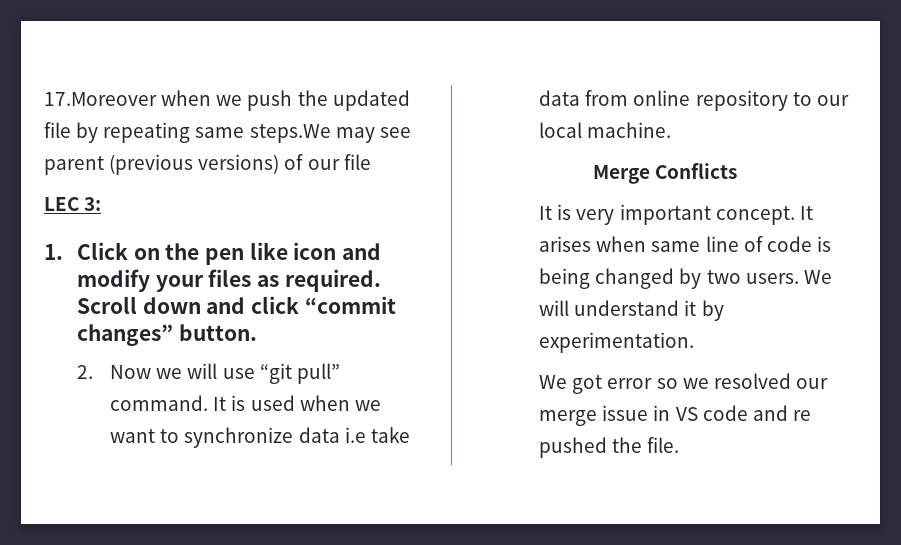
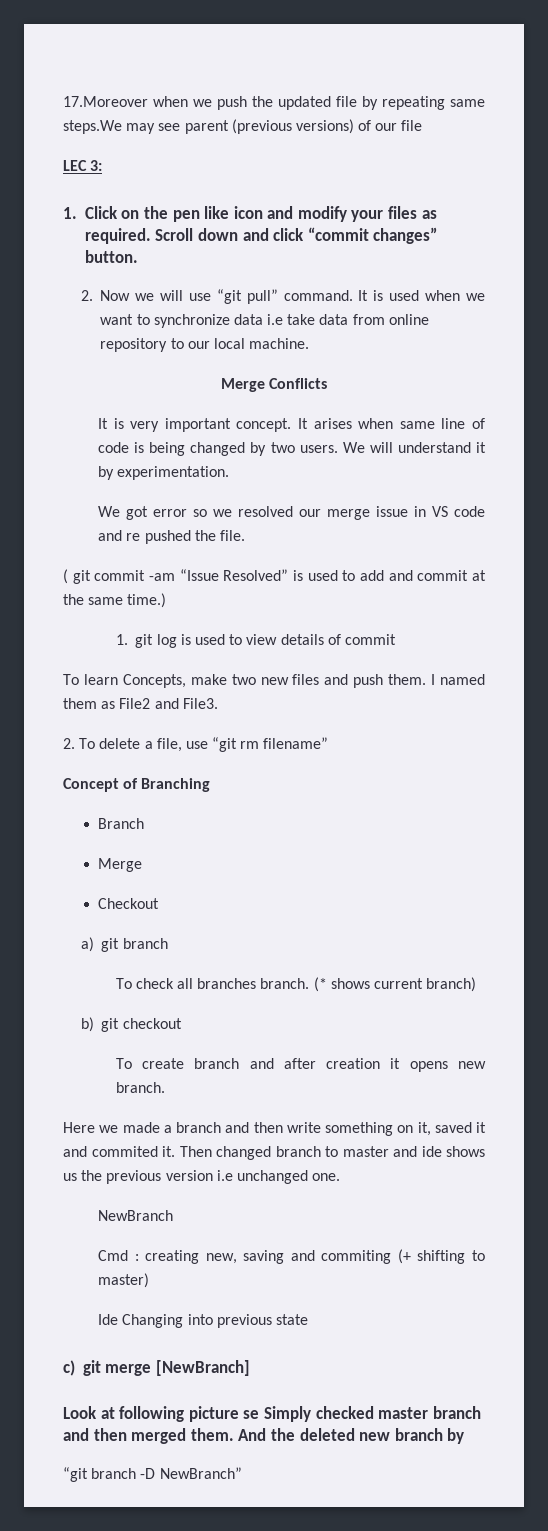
+ ( git commit -am “Issue Resolved” is used to add and commit at the same time.)
+ 1. git log is used to view details of commit
+ To learn Concepts, make two new files and push them. I named them as File2 and File3.
+ 2. To delete a file, use “git rm filename”
+ Concept of Branching
+ Branch
+ Merge
+ Checkout
+ a) git branch
+ To check all branches branch. (* shows current branch)
+ b) git checkout
+ To create branch and after creation it opens new branch.
+ Here we made a branch and then write something on it, saved it and commited it. Then changed branch to master and ide shows us the previous version i.e unchanged one.
+ NewBranch
+ Cmd : creating new, saving and commiting (+ shifting to master)
+ Ide Changing into previous state
+ c) git merge [NewBranch]
+ Look at following picture se Simply checked master branch and then merged them. And the deleted new branch by
+ “git branch -D NewBranch”

